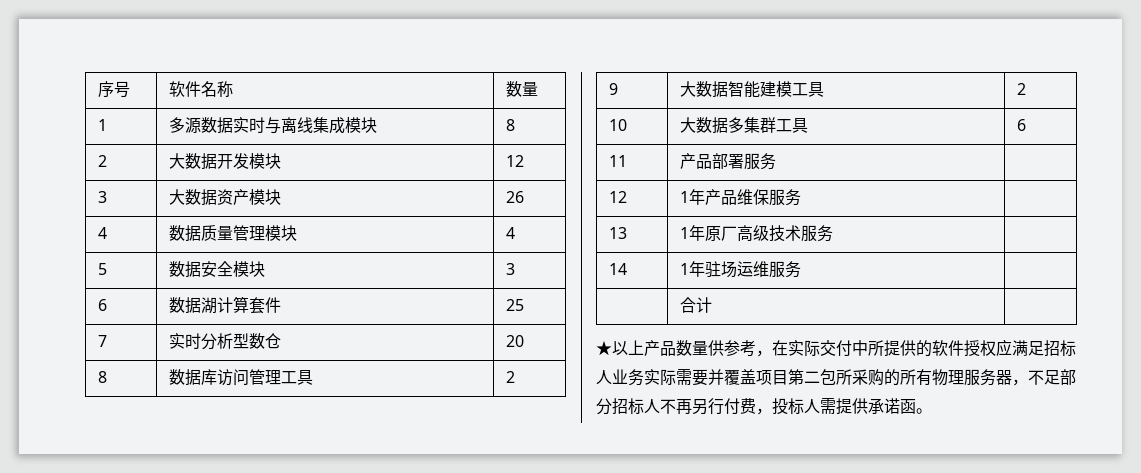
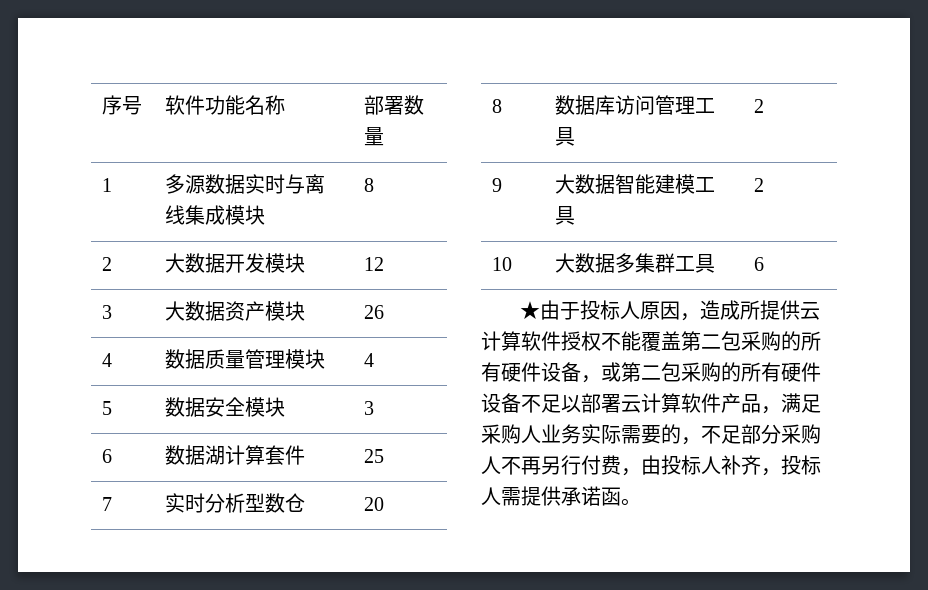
- 序号 | 软件名称 | 数量
+ 序号 | 软件功能名称 | 部署数量
- 11 | 产品部署服务 |
- 12 | 1年产品维保服务 |
- 13 | 1年原厂高级技术服务 |
- 14 | 1年驻场运维服务 |
- | 合计 |
- ★以上产品数量供参考，在实际交付中所提供的软件授权应满足招标人业务实际需要并覆盖项目第二包所采购的所有物理服务器，不足部分招标人不再另行付费，投标人需提供承诺函。
+ ★由于投标人原因，造成所提供云计算软件授权不能覆盖第二包采购的所有硬件设备，或第二包采购的所有硬件设备不足以部署云计算软件产品，满足采购人业务实际需要的，不足部分采购人不再另行付费，由投标人补齐，投标人需提供承诺函。

